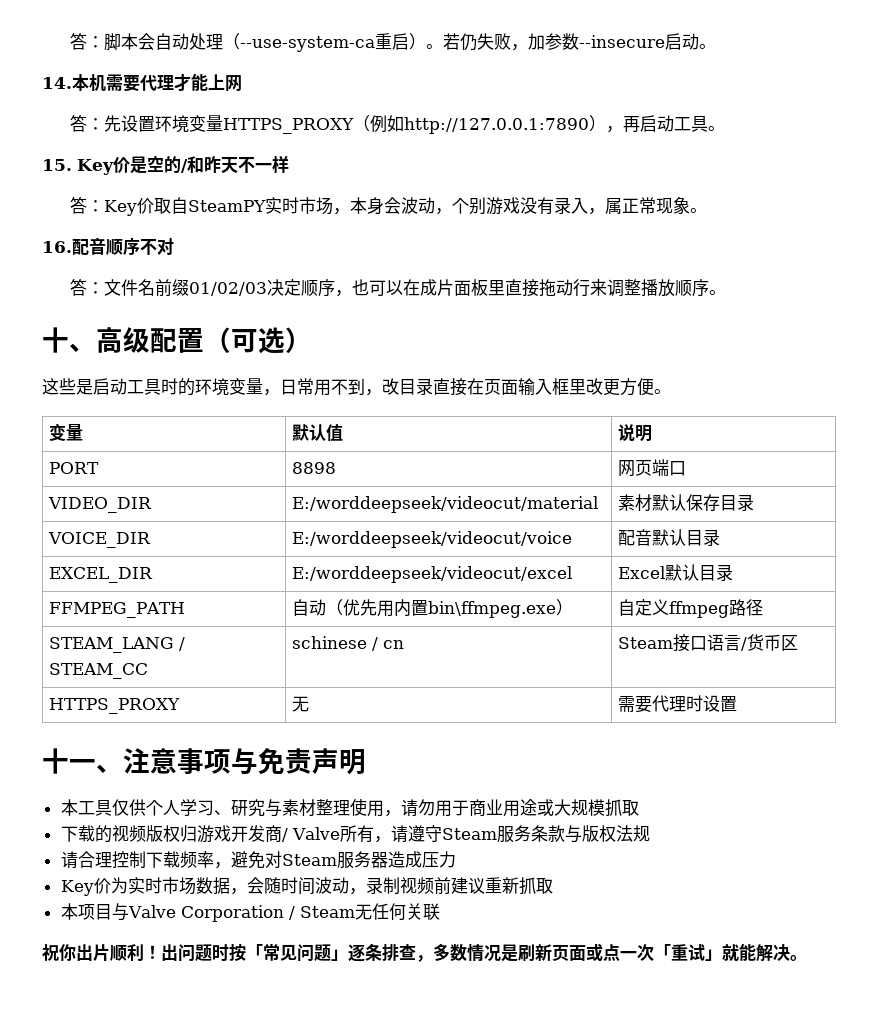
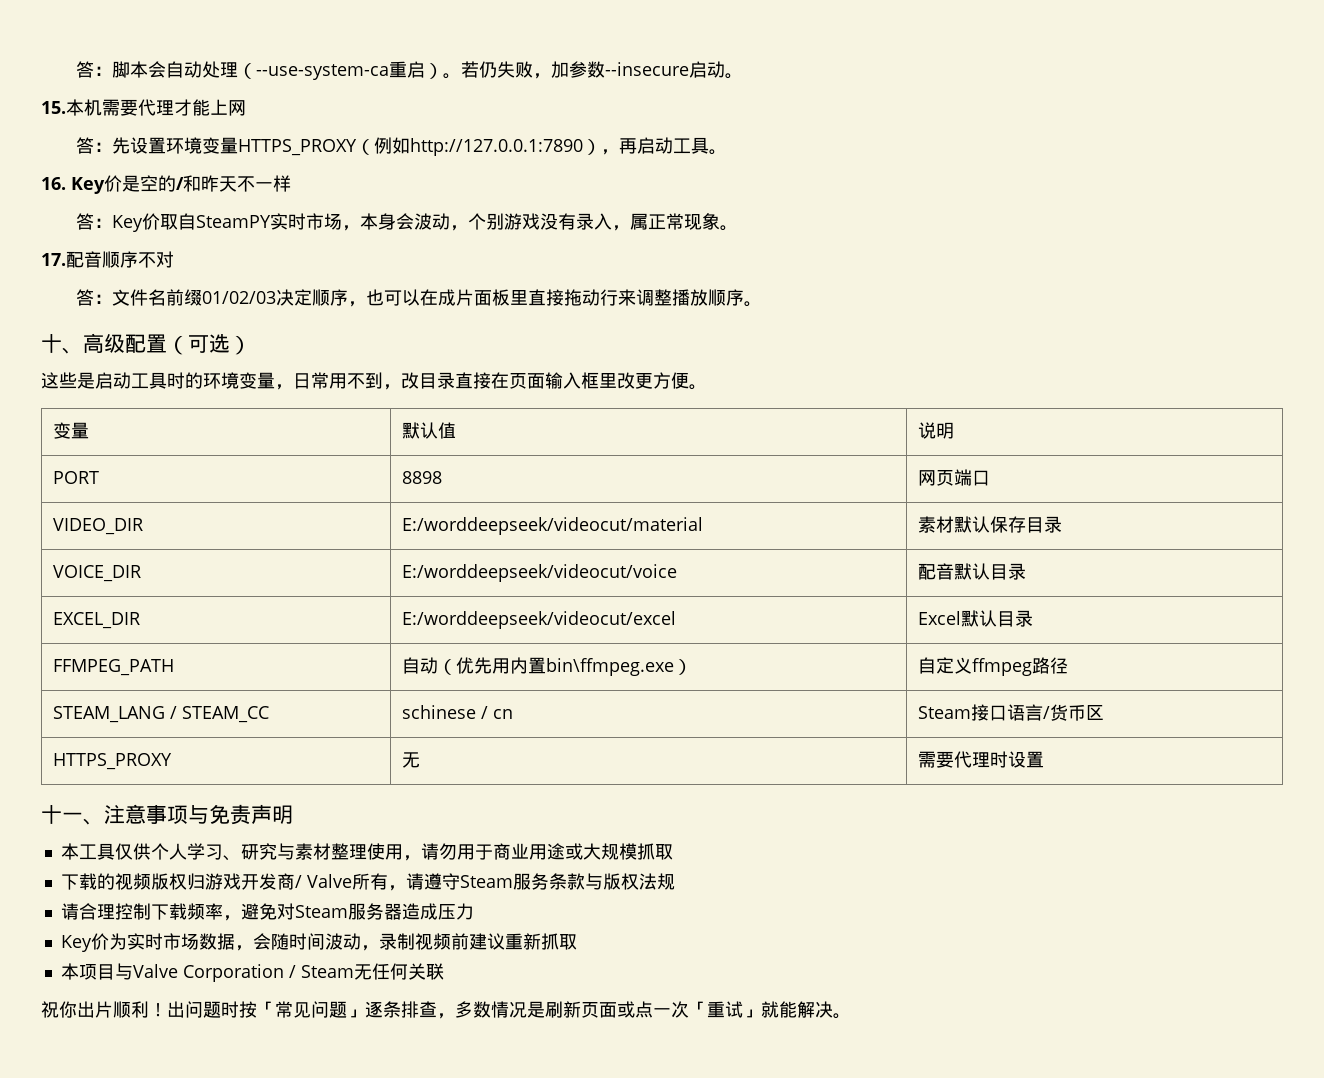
- 14.本机需要代理才能上网
+ 15.本机需要代理才能上网
- 15. Key价是空的/和昨天不一样
+ 16. Key价是空的/和昨天不一样
- 16.配音顺序不对
+ 17.配音顺序不对

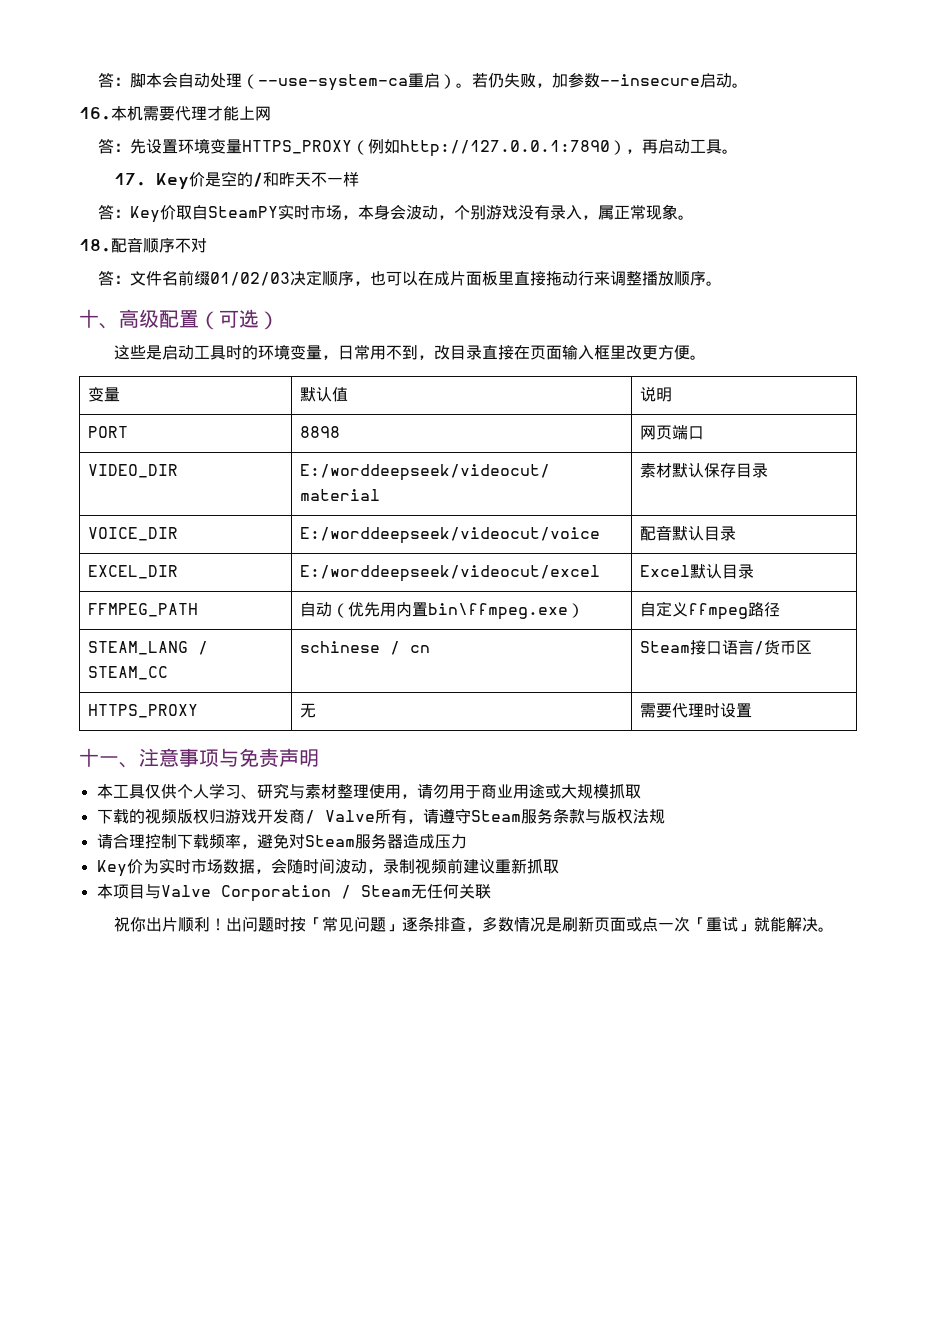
- 15.本机需要代理才能上网
+ 16.本机需要代理才能上网
- 16. Key价是空的/和昨天不一样
+ 17. Key价是空的/和昨天不一样
- 17.配音顺序不对
+ 18.配音顺序不对

